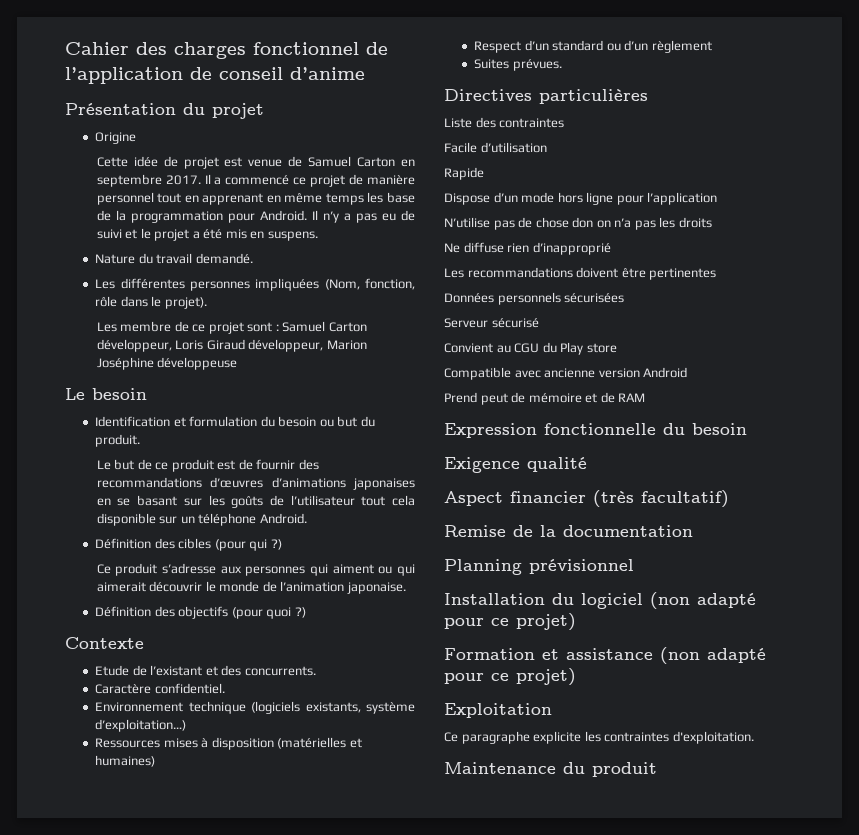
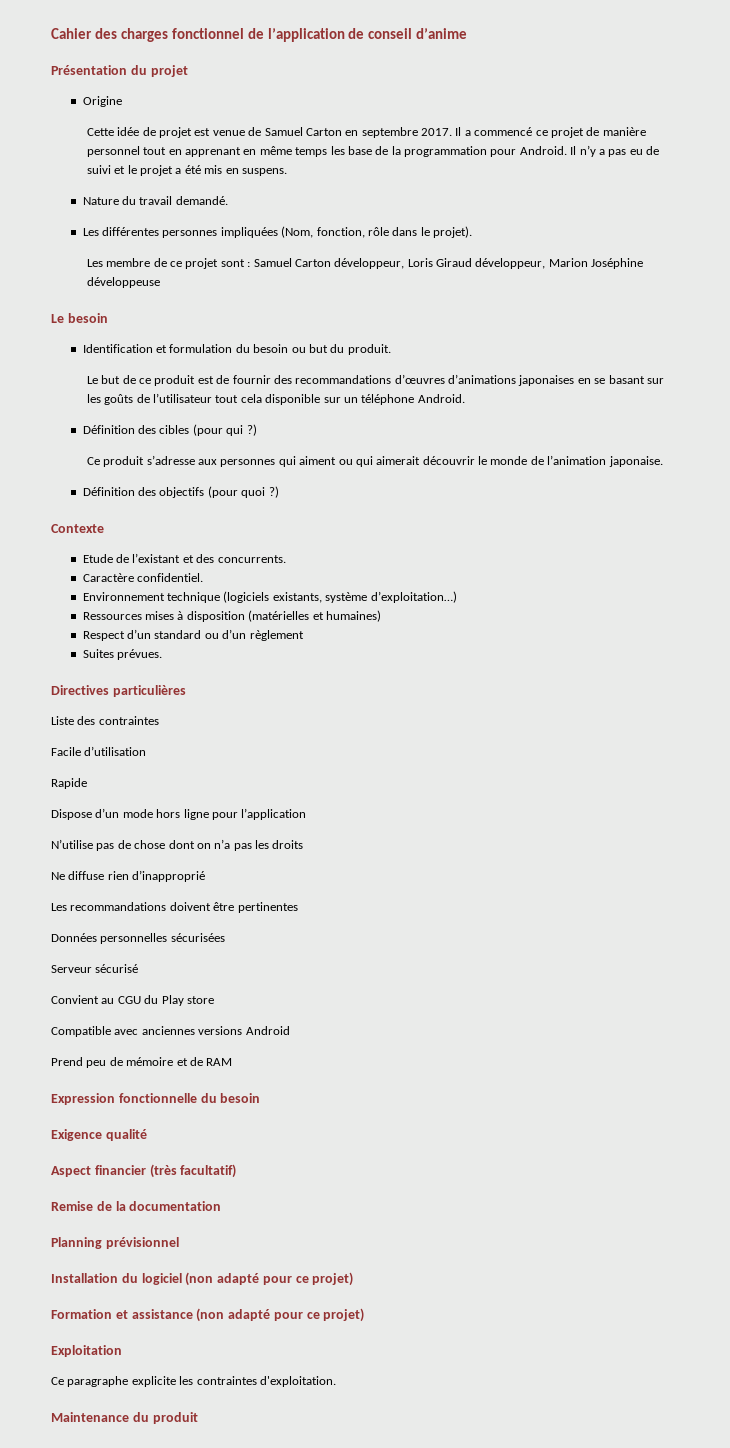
- N’utilise pas de chose don on n’a pas les droits
+ N’utilise pas de chose dont on n’a pas les droits
- Données personnels sécurisées
+ Données personnelles sécurisées
- Compatible avec ancienne version Android
+ Compatible avec anciennes versions Android
- Prend peut de mémoire et de RAM
+ Prend peu de mémoire et de RAM

